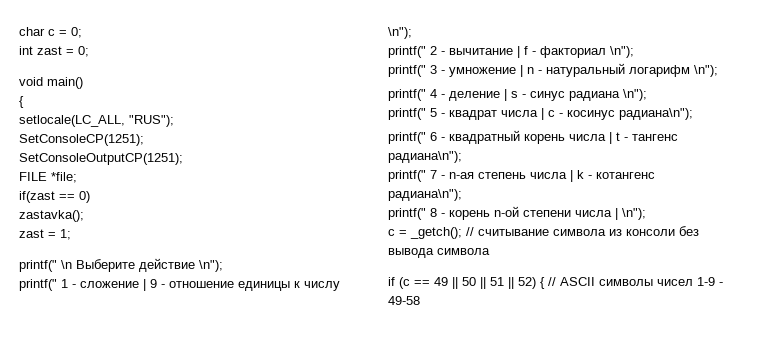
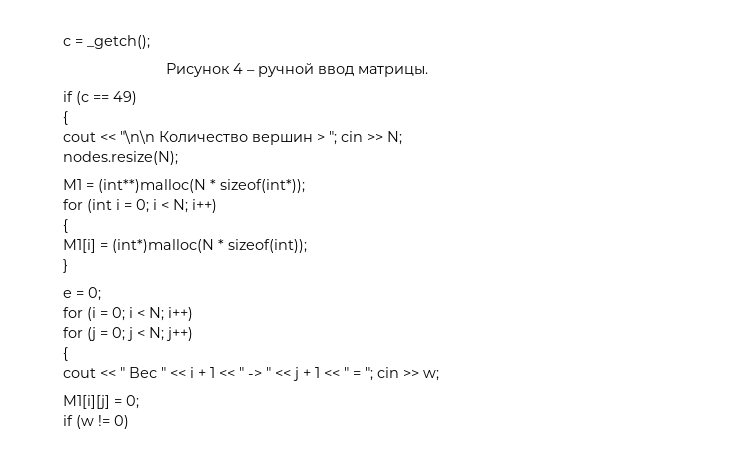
- char c = 0;
- int zast = 0;
- void main()
+ c = _getch();
+ Рисунок 4 – ручной ввод матрицы.
+ if (c == 49)
  {
- setlocale(LC_ALL, "RUS");
- SetConsoleCP(1251);
- SetConsoleOutputCP(1251);
- FILE *file;
- if(zast == 0)
- zastavka();
- zast = 1;
- printf(" \n Выберите действие \n");
- printf(" 1 - сложение | 9 - отношение единицы к числу \n");
- printf(" 2 - вычитание | f - факториал \n");
- printf(" 3 - умножение | n - натуральный логарифм \n");
- printf(" 4 - деление | s - синус радиана \n");
- printf(" 5 - квадрат числа | c - косинус радиана\n");
- printf(" 6 - квадратный корень числа | t - тангенс радиана\n");
- printf(" 7 - n-ая степень числа | k - котангенс радиана\n");
- printf(" 8 - корень n-ой степени числа | \n");
- c = _getch(); // считывание символа из консоли без вывода символа
- if (c == 49 || 50 || 51 || 52) { // ASCII символы чисел 1-9 - 49-58
+ cout << "\n\n Количество вершин > "; cin >> N;
+ nodes.resize(N);
+ M1 = (int**)malloc(N * sizeof(int*));
+ for (int i = 0; i < N; i++)
+ {
+ M1[i] = (int*)malloc(N * sizeof(int));
+ }
+ e = 0;
+ for (i = 0; i < N; i++)
+ for (j = 0; j < N; j++)
+ {
+ cout << " Вес " << i + 1 << " -> " << j + 1 << " = "; cin >> w;
+ M1[i][j] = 0;
+ if (w != 0)

